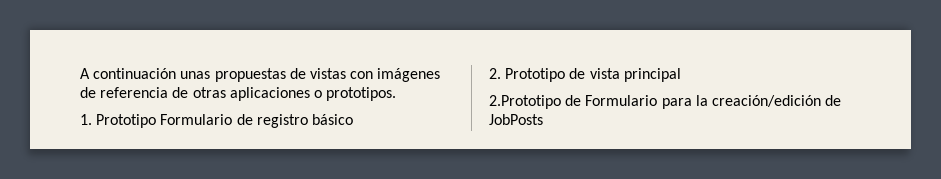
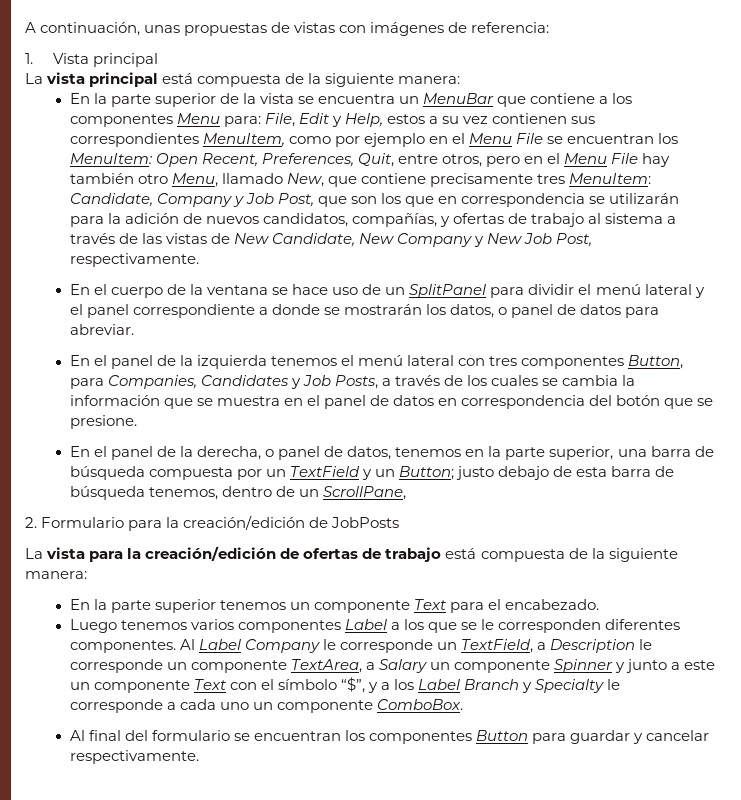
- A continuación unas propuestas de vistas con imágenes de referencia de otras aplicaciones o prototipos.
- 1. Prototipo Formulario de registro básico
- 2. Prototipo de vista principal
- 2.Prototipo de Formulario para la creación/edición de JobPosts
+ A continuación, unas propuestas de vistas con imágenes de referencia:
+ 1. Vista principal
+ La vista principal está compuesta de la siguiente manera:
+ En la parte superior de la vista se encuentra un MenuBar que contiene a los componentes Menu para: File, Edit y Help, estos a su vez contienen sus correspondientes MenuItem, como por ejemplo en el Menu File se encuentran los MenuItem: Open Recent, Preferences, Quit, entre otros, pero en el Menu File hay también otro Menu, llamado New, que contiene precisamente tres MenuItem: Candidate, Company y Job Post, que son los que en correspondencia se utilizarán para la adición de nuevos candidatos, compañías, y ofertas de trabajo al sistema a través de las vistas de New Candidate, New Company y New Job Post, respectivamente.
+ En el cuerpo de la ventana se hace uso de un SplitPanel para dividir el menú lateral y el panel correspondiente a donde se mostrarán los datos, o panel de datos para abreviar.
+ En el panel de la izquierda tenemos el menú lateral con tres componentes Button, para Companies, Candidates y Job Posts, a través de los cuales se cambia la información que se muestra en el panel de datos en correspondencia del botón que se presione.
+ En el panel de la derecha, o panel de datos, tenemos en la parte superior, una barra de búsqueda compuesta por un TextField y un Button; justo debajo de esta barra de búsqueda tenemos, dentro de un ScrollPane,
+ 2. Formulario para la creación/edición de JobPosts
+ La vista para la creación/edición de ofertas de trabajo está compuesta de la siguiente manera:
+ En la parte superior tenemos un componente Text para el encabezado.
+ Luego tenemos varios componentes Label a los que se le corresponden diferentes componentes. Al Label Company le corresponde un TextField, a Description le corresponde un componente TextArea, a Salary un componente Spinner y junto a este un componente Text con el símbolo “$”, y a los Label Branch y Specialty le corresponde a cada uno un componente ComboBox.
+ Al final del formulario se encuentran los componentes Button para guardar y cancelar respectivamente.

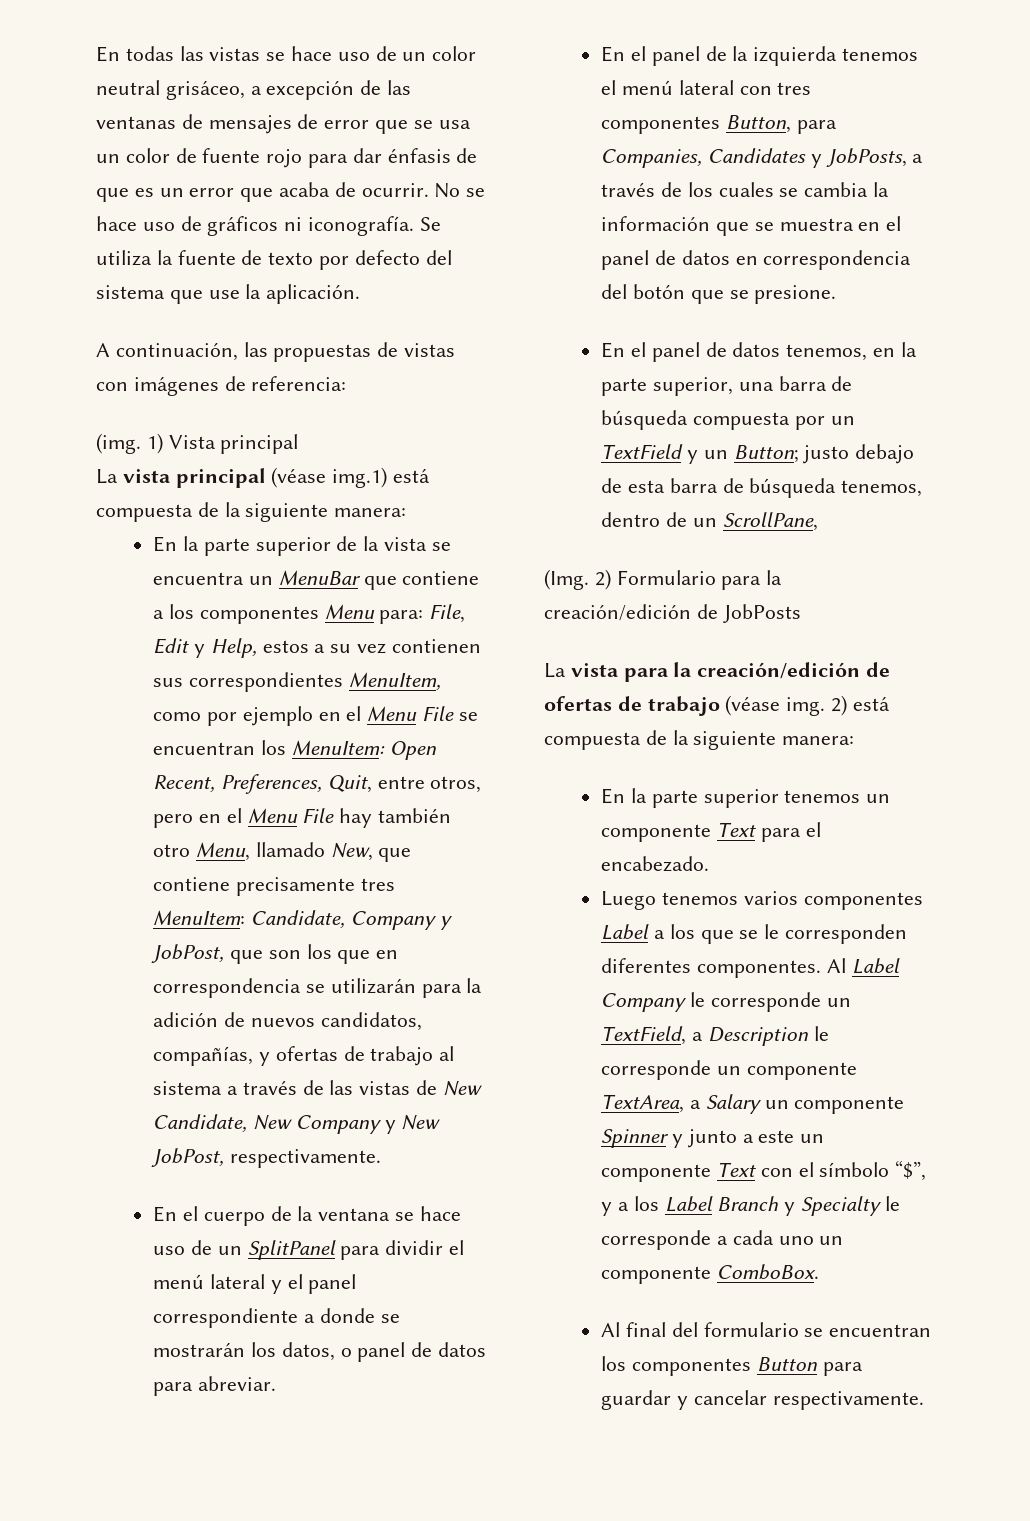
+ En todas las vistas se hace uso de un color neutral grisáceo, a excepción de las ventanas de mensajes de error que se usa un color de fuente rojo para dar énfasis de que es un error que acaba de ocurrir. No se hace uso de gráficos ni iconografía. Se utiliza la fuente de texto por defecto del sistema que use la aplicación.
- A continuación, unas propuestas de vistas con imágenes de referencia:
+ A continuación, las propuestas de vistas con imágenes de referencia:
- 1. Vista principal
+ (img. 1) Vista principal
- La vista principal está compuesta de la siguiente manera:
+ La vista principal (véase img.1) está compuesta de la siguiente manera:
- Candidate, Company y Job Post, que son los que en correspondencia se utilizarán para la adición de nuevos candidatos, compañías, y ofertas de trabajo al sistema a través de las vistas de New Candidate, New Company y New Job Post, respectivamente.
+ Candidate, Company y JobPost, que son los que en correspondencia se utilizarán para la adición de nuevos candidatos, compañías, y ofertas de trabajo al sistema a través de las vistas de New Candidate, New Company y New JobPost, respectivamente.
- En el panel de la izquierda tenemos el menú lateral con tres componentes Button, para Companies, Candidates y Job Posts, a través de los cuales se cambia la información que se muestra en el panel de datos en correspondencia del botón que se presione.
+ En el panel de la izquierda tenemos el menú lateral con tres componentes Button, para Companies, Candidates y JobPosts, a través de los cuales se cambia la información que se muestra en el panel de datos en correspondencia del botón que se presione.
- En el panel de la derecha, o panel de datos, tenemos en la parte superior, una barra de búsqueda compuesta por un TextField y un Button; justo debajo de esta barra de búsqueda tenemos, dentro de un ScrollPane,
+ En el panel de datos tenemos, en la parte superior, una barra de búsqueda compuesta por un TextField y un Button; justo debajo de esta barra de búsqueda tenemos, dentro de un ScrollPane,
- 2. Formulario para la creación/edición de JobPosts
+ (Img. 2) Formulario para la creación/edición de JobPosts
- La vista para la creación/edición de ofertas de trabajo está compuesta de la siguiente manera:
+ La vista para la creación/edición de ofertas de trabajo (véase img. 2) está compuesta de la siguiente manera:

